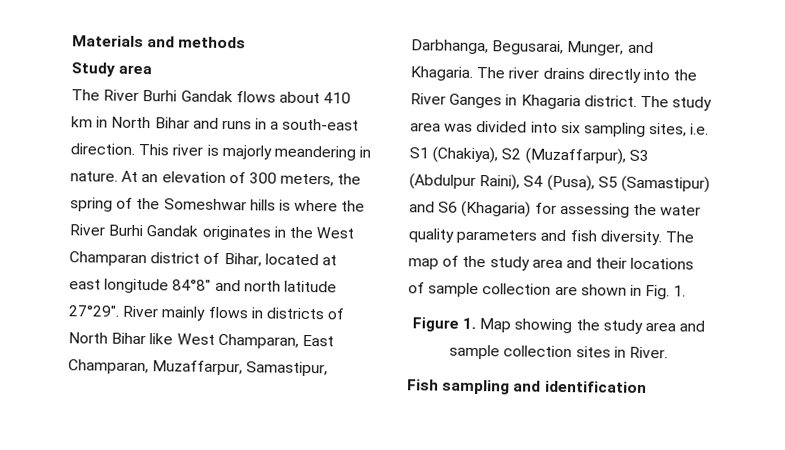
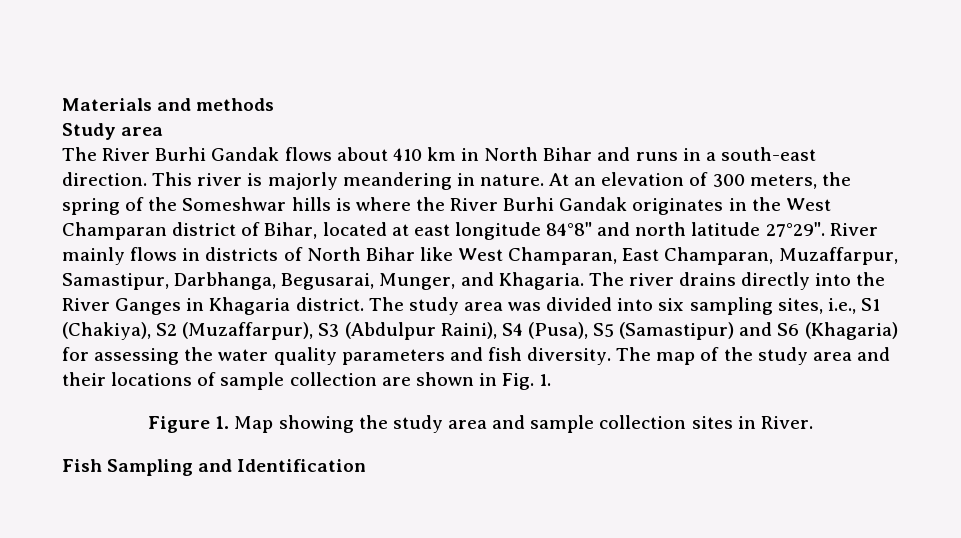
- The study area was divided into six sampling sites, i.e. S1 (Chakiya), S2 (Muzaffarpur), S3 (Abdulpur Raini), S4 (Pusa), S5 (Samastipur) and S6 (Khagaria) for assessing the water quality parameters and fish diversity.
+ The study area was divided into six sampling sites, i.e., S1 (Chakiya), S2 (Muzaffarpur), S3 (Abdulpur Raini), S4 (Pusa), S5 (Samastipur) and S6 (Khagaria) for assessing the water quality parameters and fish diversity.
- Fish sampling and identification
+ Fish Sampling and Identification

